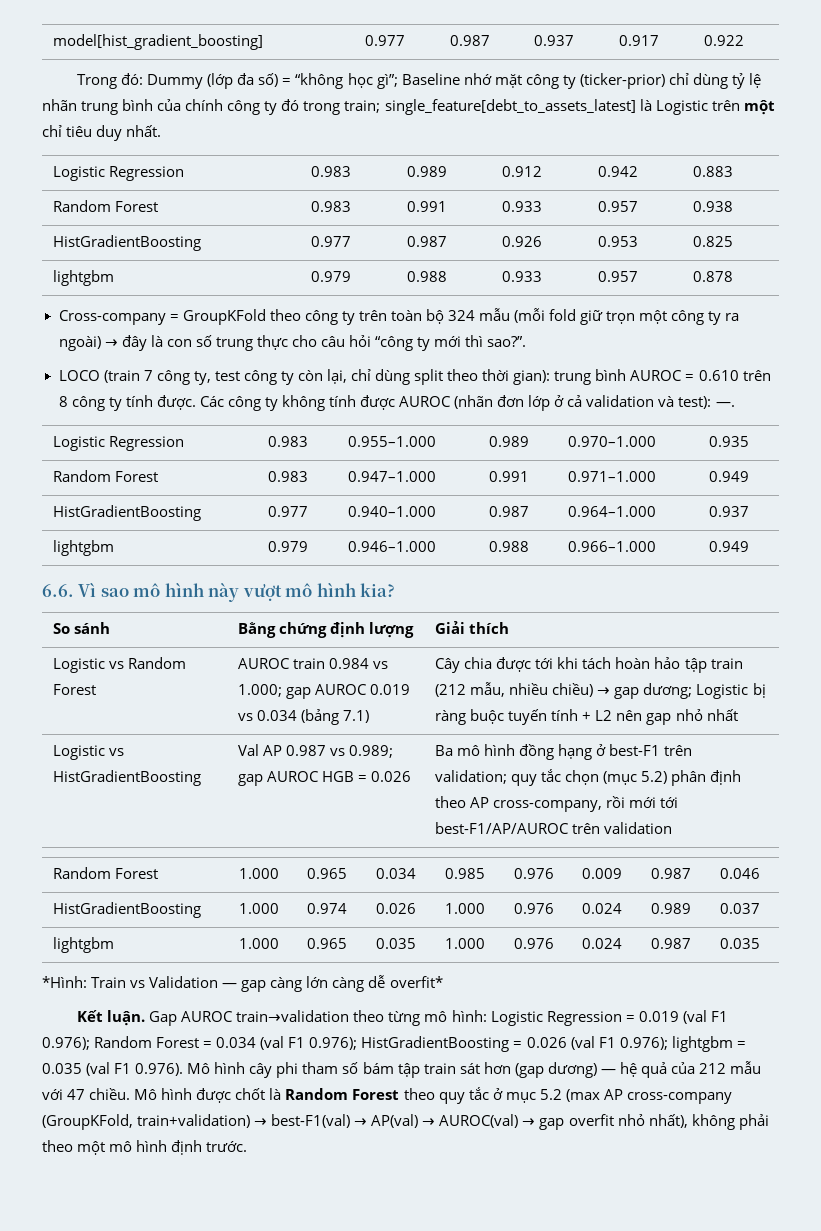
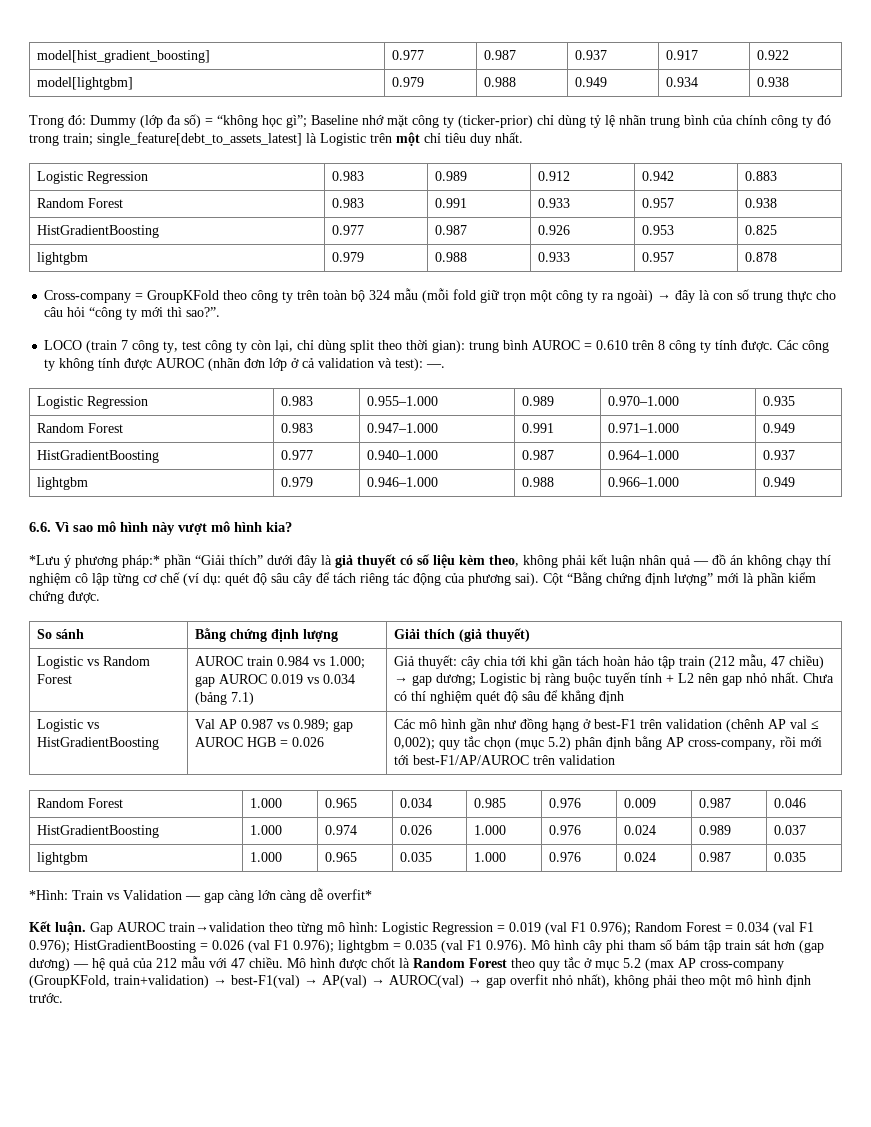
+ model[lightgbm] | 0.979 | 0.988 | 0.949 | 0.934 | 0.938
+ *Lưu ý phương pháp:* phần “Giải thích” dưới đây là giả thuyết có số liệu kèm theo, không phải kết luận nhân quả — đồ án không chạy thí nghiệm cô lập từng cơ chế (ví dụ: quét độ sâu cây để tách riêng tác động của phương sai). Cột “Bằng chứng định lượng” mới là phần kiểm chứng được.
- So sánh | Bằng chứng định lượng | Giải thích
+ So sánh | Bằng chứng định lượng | Giải thích (giả thuyết)
- Cây chia được tới khi tách hoàn hảo tập train (212 mẫu, nhiều chiều) → gap dương; Logistic bị ràng buộc tuyến tính + L2 nên gap nhỏ nhất
+ Giả thuyết: cây chia tới khi gần tách hoàn hảo tập train (212 mẫu, 47 chiều) → gap dương; Logistic bị ràng buộc tuyến tính + L2 nên gap nhỏ nhất. Chưa có thí nghiệm quét độ sâu để khẳng định
- Ba mô hình đồng hạng ở best-F1 trên validation; quy tắc chọn (mục 5.2) phân định theo AP cross-company, rồi mới tới best-F1/AP/AUROC trên validation
+ Các mô hình gần như đồng hạng ở best-F1 trên validation (chênh AP val ≤ 0,002); quy tắc chọn (mục 5.2) phân định bằng AP cross-company, rồi mới tới best-F1/AP/AUROC trên validation

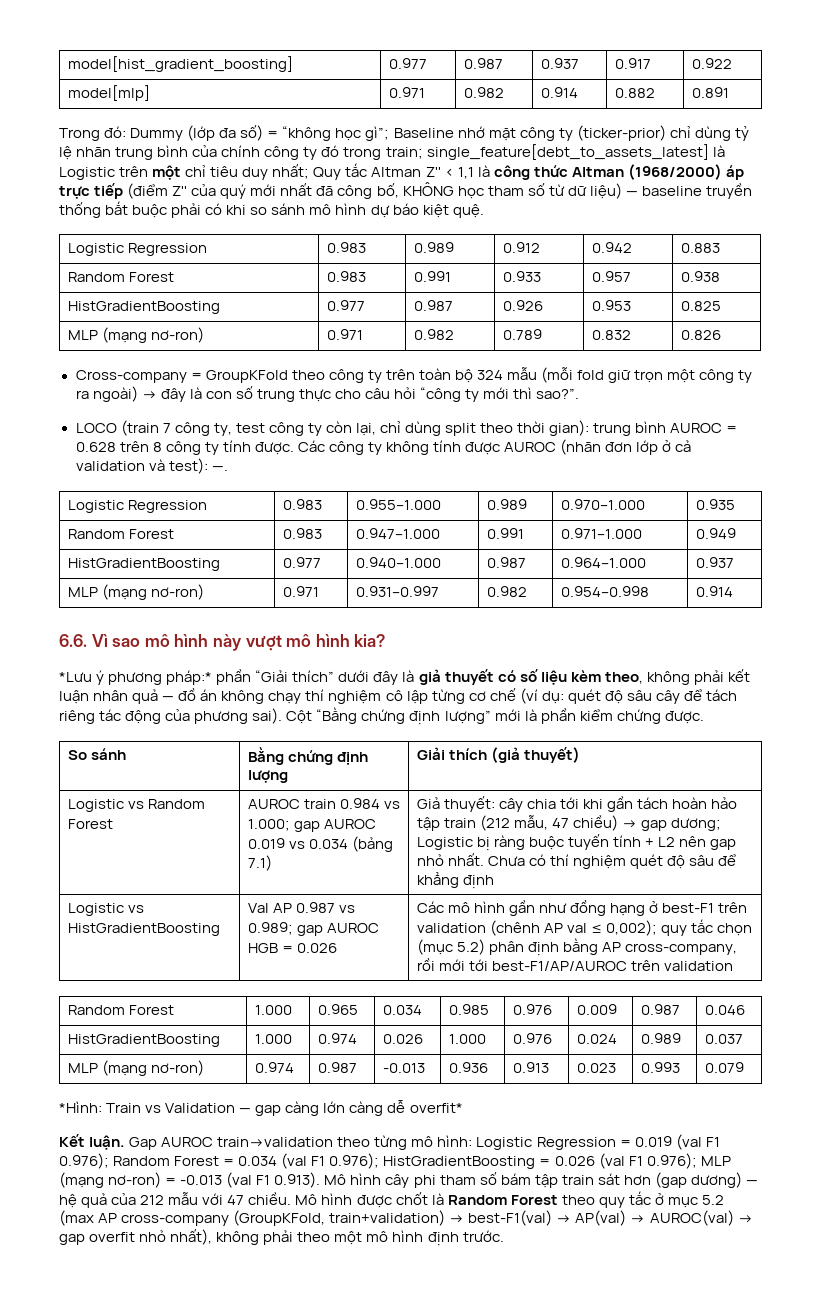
- model[lightgbm] | 0.979 | 0.988 | 0.949 | 0.934 | 0.938
+ model[mlp] | 0.971 | 0.982 | 0.914 | 0.882 | 0.891
- Trong đó: Dummy (lớp đa số) = “không học gì”; Baseline nhớ mặt công ty (ticker-prior) chỉ dùng tỷ lệ nhãn trung bình của chính công ty đó trong train; single_feature[debt_to_assets_latest] là Logistic trên một chỉ tiêu duy nhất.
+ Trong đó: Dummy (lớp đa số) = “không học gì”; Baseline nhớ mặt công ty (ticker-prior) chỉ dùng tỷ lệ nhãn trung bình của chính công ty đó trong train; single_feature[debt_to_assets_latest] là Logistic trên một chỉ tiêu duy nhất; Quy tắc Altman Z'' < 1,1 là công thức Altman (1968/2000) áp trực tiếp (điểm Z'' của quý mới nhất đã công bố, KHÔNG học tham số từ dữ liệu) — baseline truyền thống bắt buộc phải có khi so sánh mô hình dự báo kiệt quệ.
- lightgbm | 0.979 | 0.988 | 0.933 | 0.957 | 0.878
+ MLP (mạng nơ-ron) | 0.971 | 0.982 | 0.789 | 0.832 | 0.826
- LOCO (train 7 công ty, test công ty còn lại, chỉ dùng split theo thời gian): trung bình AUROC = 0.610 trên 8 công ty tính được.
+ LOCO (train 7 công ty, test công ty còn lại, chỉ dùng split theo thời gian): trung bình AUROC = 0.628 trên 8 công ty tính được.
- lightgbm | 0.979 | 0.946–1.000 | 0.988 | 0.966–1.000 | 0.949
+ MLP (mạng nơ-ron) | 0.971 | 0.931–0.997 | 0.982 | 0.954–0.998 | 0.914
- lightgbm | 1.000 | 0.965 | 0.035 | 1.000 | 0.976 | 0.024 | 0.987 | 0.035
+ MLP (mạng nơ-ron) | 0.974 | 0.987 | -0.013 | 0.936 | 0.913 | 0.023 | 0.993 | 0.079
- Gap AUROC train→validation theo từng mô hình: Logistic Regression = 0.019 (val F1 0.976); Random Forest = 0.034 (val F1 0.976); HistGradientBoosting = 0.026 (val F1 0.976); lightgbm = 0.035 (val F1 0.976). Mô hình cây phi tham số bám tập train sát hơn (gap dương) — hệ quả của 212 mẫu với 47 chiều.
+ Gap AUROC train→validation theo từng mô hình: Logistic Regression = 0.019 (val F1 0.976); Random Forest = 0.034 (val F1 0.976); HistGradientBoosting = 0.026 (val F1 0.976); MLP (mạng nơ-ron) = -0.013 (val F1 0.913). Mô hình cây phi tham số bám tập train sát hơn (gap dương) — hệ quả của 212 mẫu với 47 chiều.

